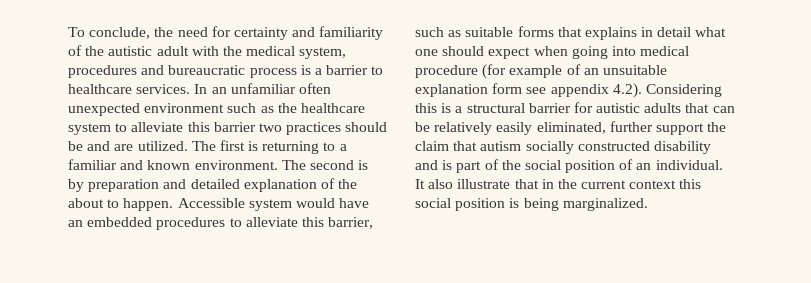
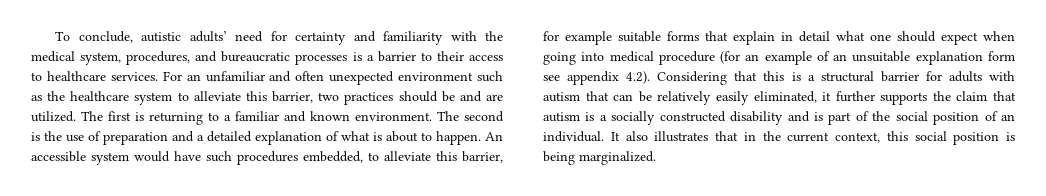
- To conclude, the need for certainty and familiarity of the autistic adult with the medical system, procedures and bureaucratic process is a barrier to healthcare services.
+ To conclude, autistic adults’ need for certainty and familiarity with the medical system, procedures, and bureaucratic processes is a barrier to their access to healthcare services.
- In an unfamiliar often unexpected environment such as the healthcare system to alleviate this barrier two practices should be and are utilized.
+ For an unfamiliar and often unexpected environment such as the healthcare system to alleviate this barrier, two practices should be and are utilized.
- The second is by preparation and detailed explanation of the about to happen.
+ The second is the use of preparation and a detailed explanation of what is about to happen.
- Accessible system would have an embedded procedures to alleviate this barrier, such as suitable forms that explains in detail what one should expect when going into medical procedure (for example of an unsuitable explanation form see appendix 4.2). Considering this is a structural barrier for autistic adults that can be relatively easily eliminated, further support the claim that autism socially constructed disability and is part of the social position of an individual.
+ An accessible system would have such procedures embedded, to alleviate this barrier, for example suitable forms that explain in detail what one should expect when going into medical procedure (for an example of an unsuitable explanation form see appendix 4.2). Considering that this is a structural barrier for adults with autism that can be relatively easily eliminated, it further supports the claim that autism is a socially constructed disability and is part of the social position of an individual.
- It also illustrate that in the current context this social position is being marginalized.
+ It also illustrates that in the current context, this social position is being marginalized.

